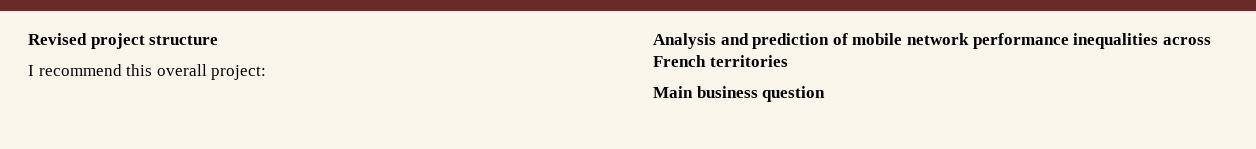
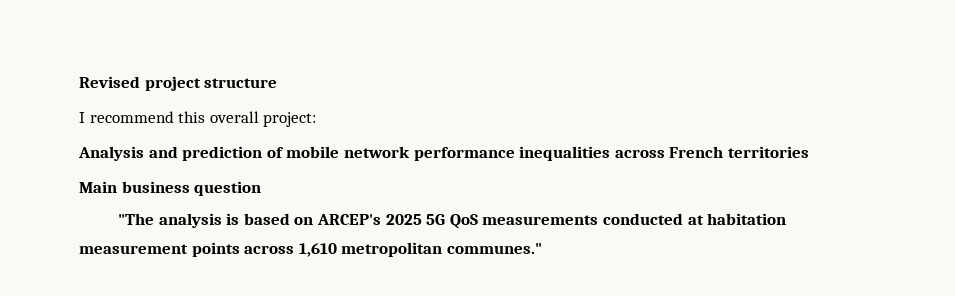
+ "The analysis is based on ARCEP's 2025 5G QoS measurements conducted at habitation measurement points across 1,610 metropolitan communes."

